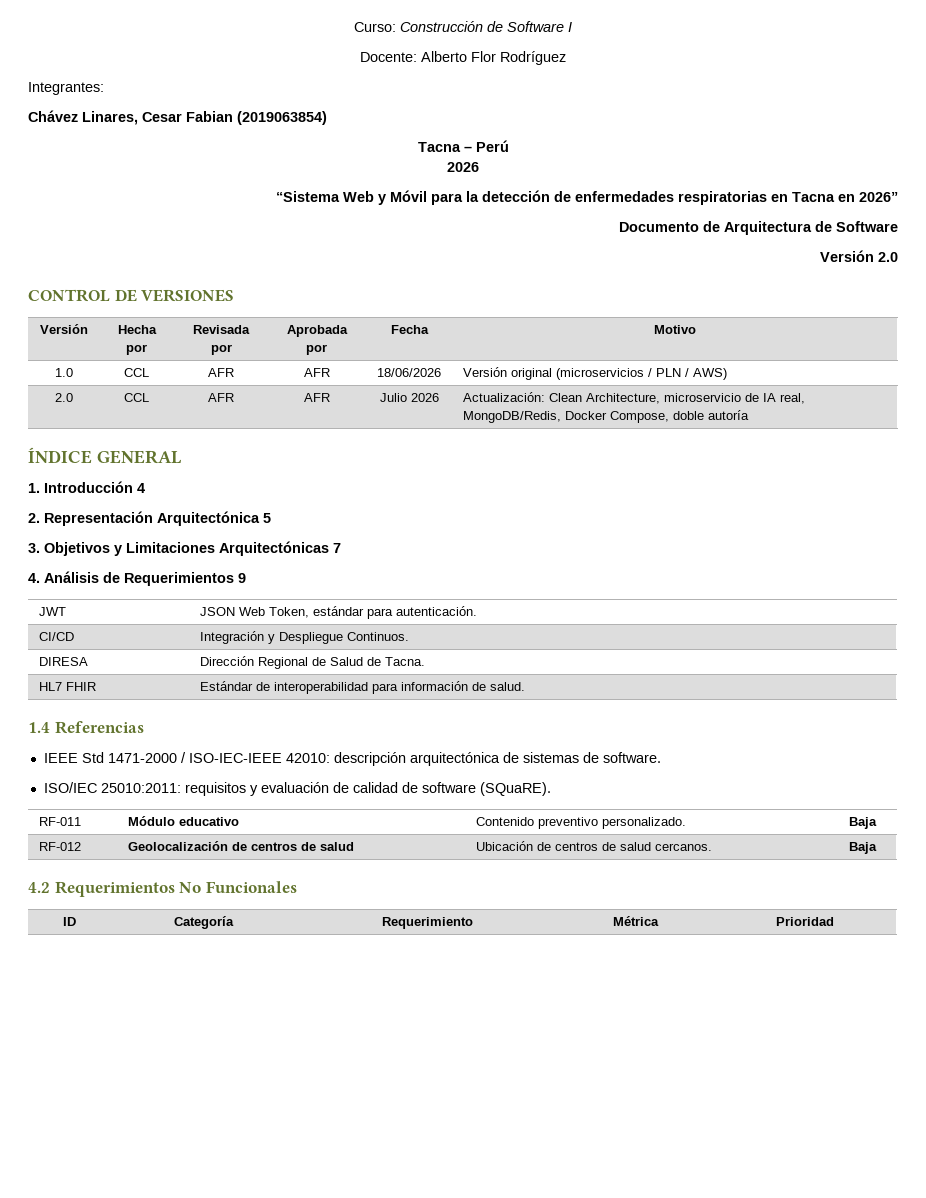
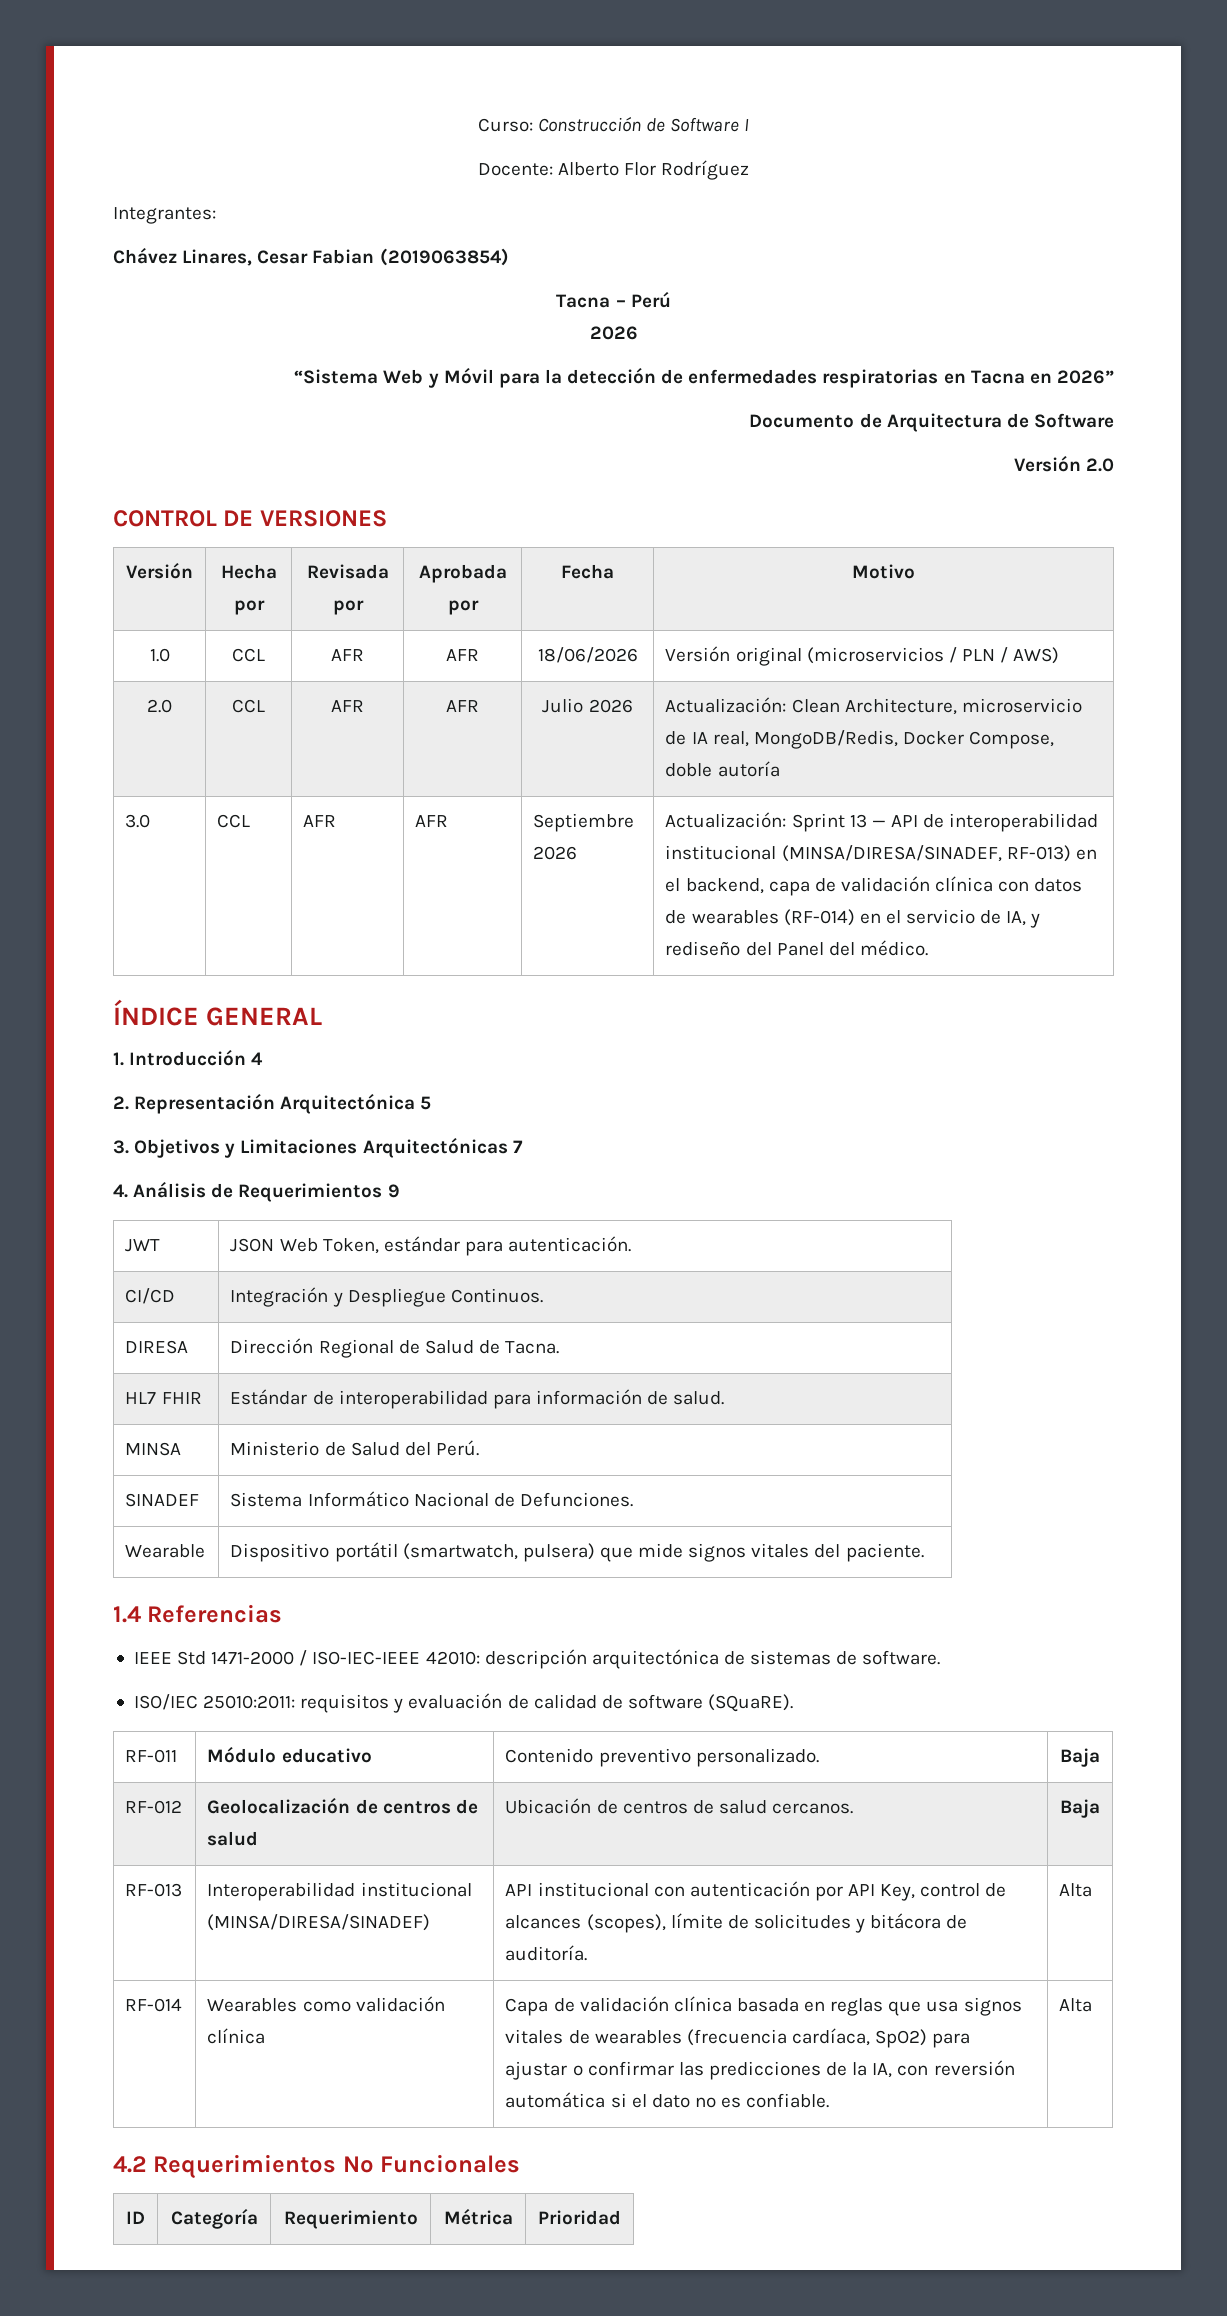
+ 3.0 | CCL | AFR | AFR | Septiembre 2026 | Actualización: Sprint 13 — API de interoperabilidad institucional (MINSA/DIRESA/SINADEF, RF-013) en el backend, capa de validación clínica con datos de wearables (RF-014) en el servicio de IA, y rediseño del Panel del médico.
+ MINSA | Ministerio de Salud del Perú.
+ SINADEF | Sistema Informático Nacional de Defunciones.
+ Wearable | Dispositivo portátil (smartwatch, pulsera) que mide signos vitales del paciente.
+ RF-013 | Interoperabilidad institucional (MINSA/DIRESA/SINADEF) | API institucional con autenticación por API Key, control de alcances (scopes), límite de solicitudes y bitácora de auditoría. | Alta
+ RF-014 | Wearables como validación clínica | Capa de validación clínica basada en reglas que usa signos vitales de wearables (frecuencia cardíaca, SpO2) para ajustar o confirmar las predicciones de la IA, con reversión automática si el dato no es confiable. | Alta

